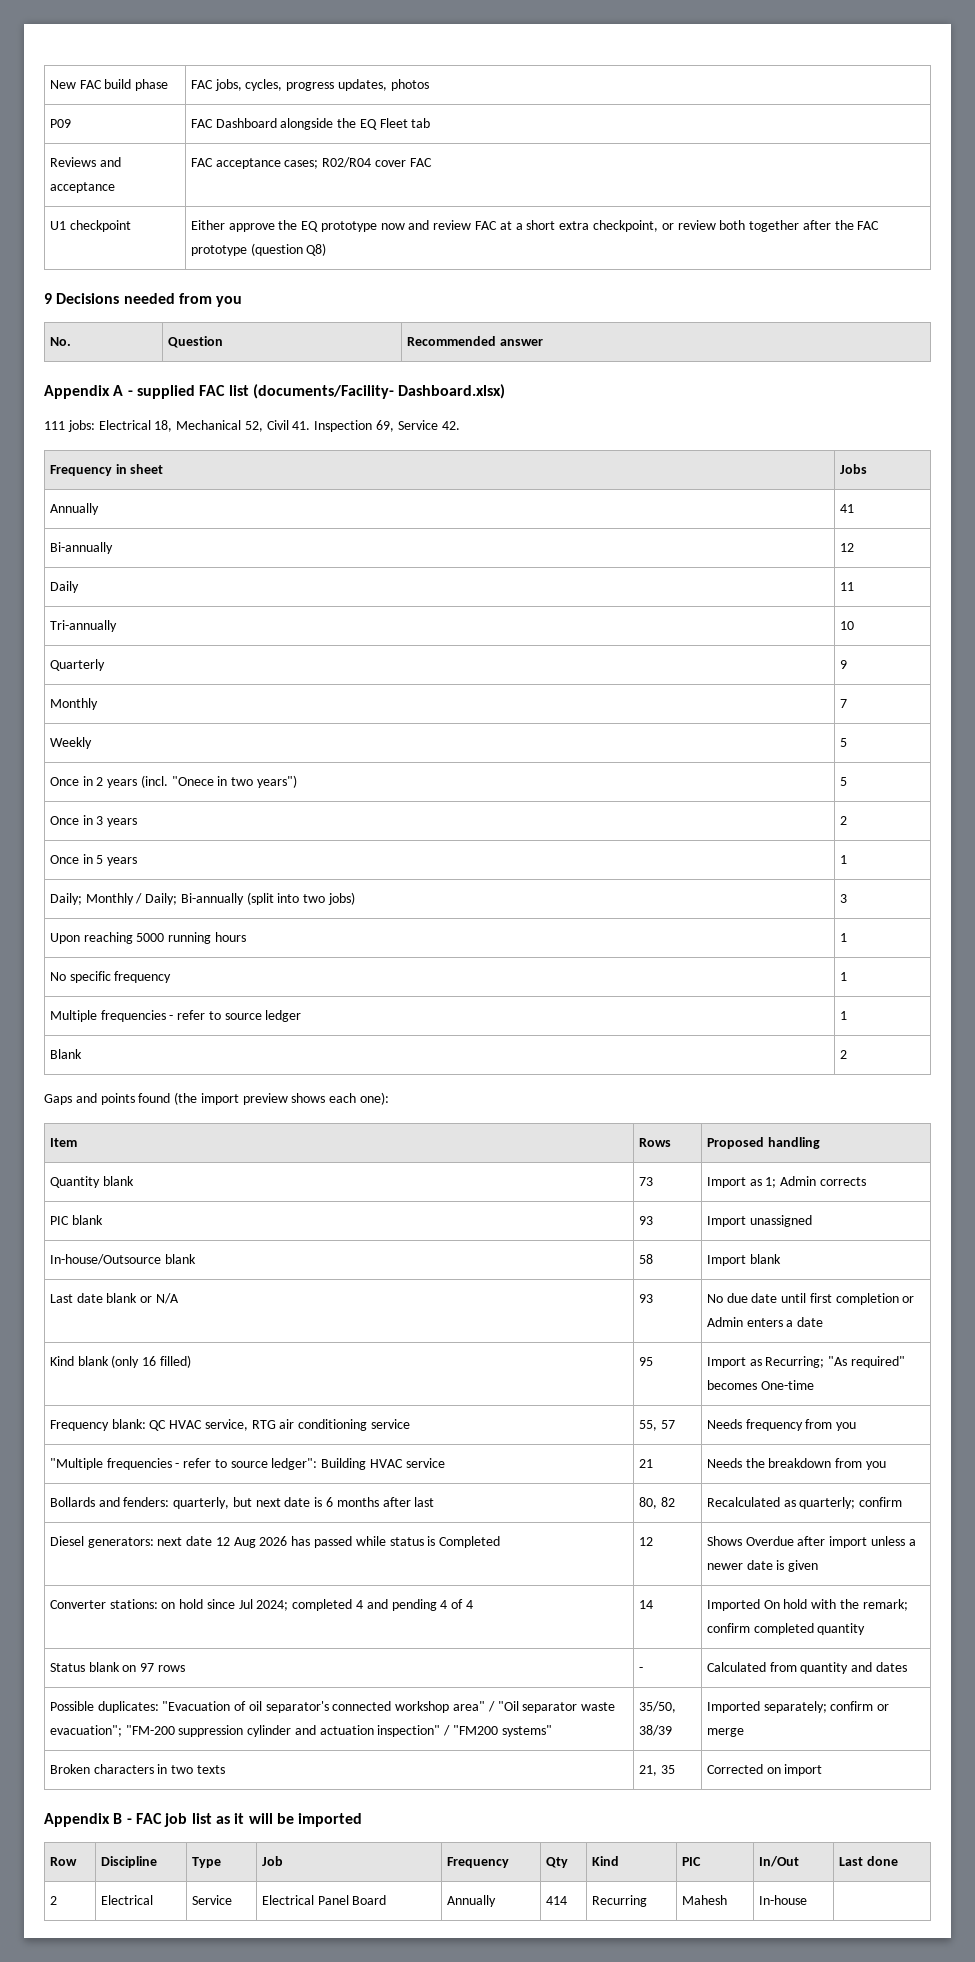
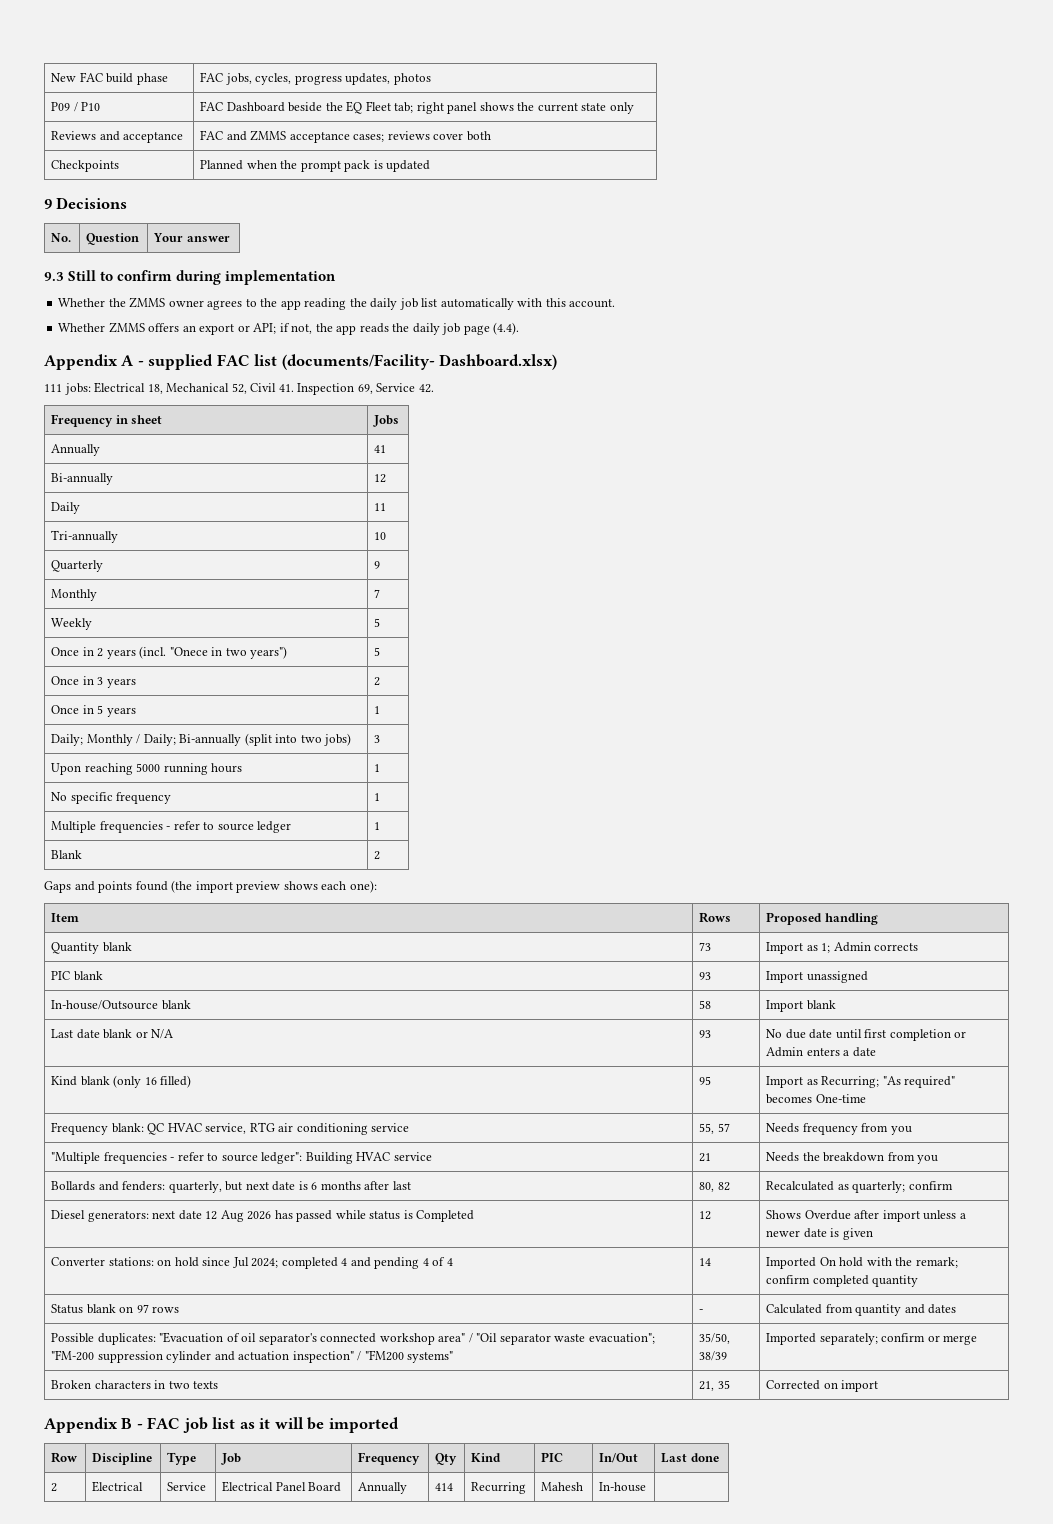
- P09 | FAC Dashboard alongside the EQ Fleet tab
- Reviews and acceptance | FAC acceptance cases; R02/R04 cover FAC
- U1 checkpoint | Either approve the EQ prototype now and review FAC at a short extra checkpoint, or review both together after the FAC prototype (question Q8)
+ P09 / P10 | FAC Dashboard beside the EQ Fleet tab; right panel shows the current state only
+ Reviews and acceptance | FAC and ZMMS acceptance cases; reviews cover both
+ Checkpoints | Planned when the prompt pack is updated
- 9 Decisions needed from you
+ 9 Decisions
- No. | Question | Recommended answer
+ No. | Question | Your answer
+ 9.3 Still to confirm during implementation
+ Whether the ZMMS owner agrees to the app reading the daily job list automatically with this account.
+ Whether ZMMS offers an export or API; if not, the app reads the daily job page (4.4).

